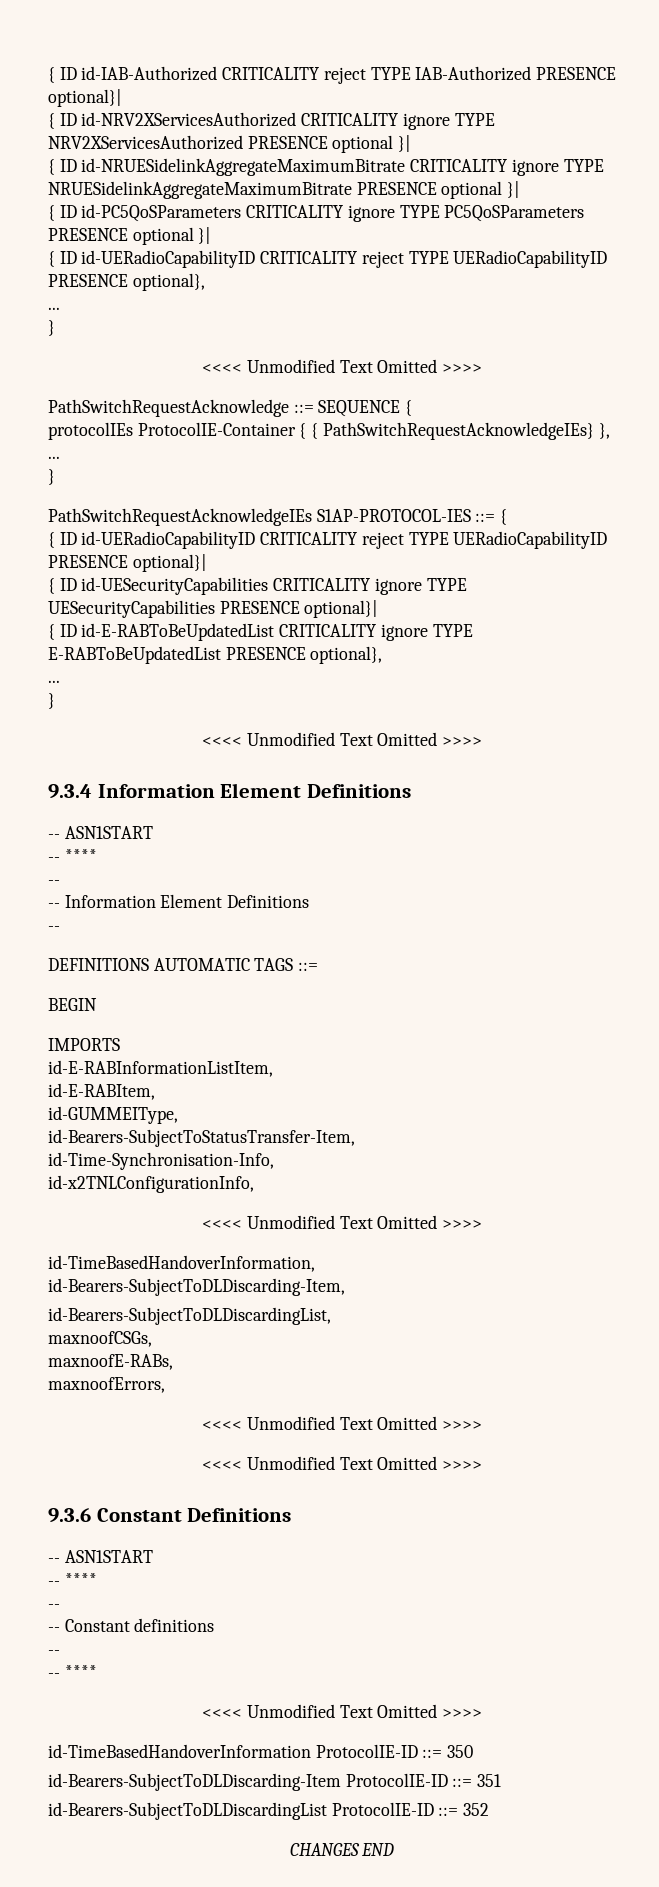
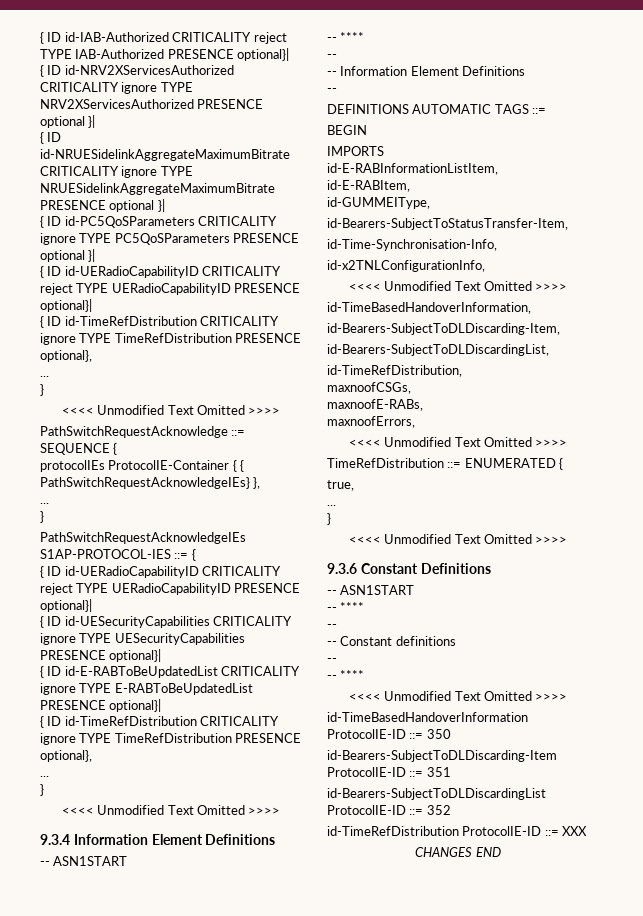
  { ID id-PC5QoSParameters CRITICALITY ignore TYPE PC5QoSParameters PRESENCE optional }|
- { ID id-UERadioCapabilityID CRITICALITY reject TYPE UERadioCapabilityID PRESENCE optional},
+ { ID id-UERadioCapabilityID CRITICALITY reject TYPE UERadioCapabilityID PRESENCE optional}|
+ { ID id-TimeRefDistribution CRITICALITY ignore TYPE TimeRefDistribution PRESENCE optional},
- { ID id-E-RABToBeUpdatedList CRITICALITY ignore TYPE E-RABToBeUpdatedList PRESENCE optional},
+ { ID id-E-RABToBeUpdatedList CRITICALITY ignore TYPE E-RABToBeUpdatedList PRESENCE optional}|
+ { ID id-TimeRefDistribution CRITICALITY ignore TYPE TimeRefDistribution PRESENCE optional},
+ id-TimeRefDistribution,
+ TimeRefDistribution ::= ENUMERATED {
+ true,
+ ...
+ }
+ id-TimeRefDistribution ProtocolIE-ID ::= XXX

